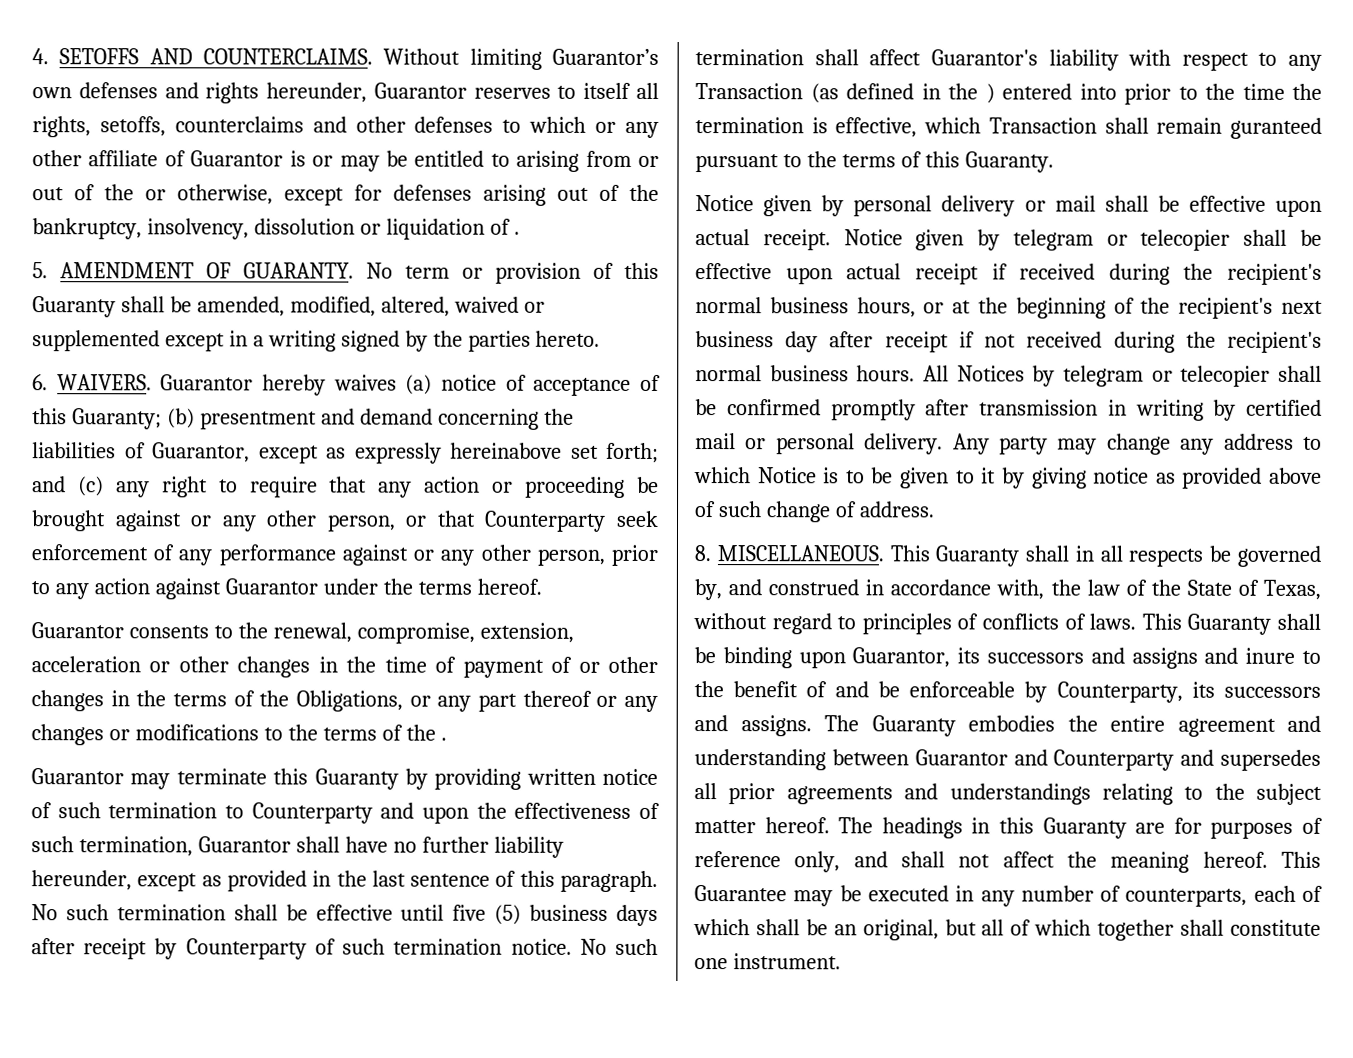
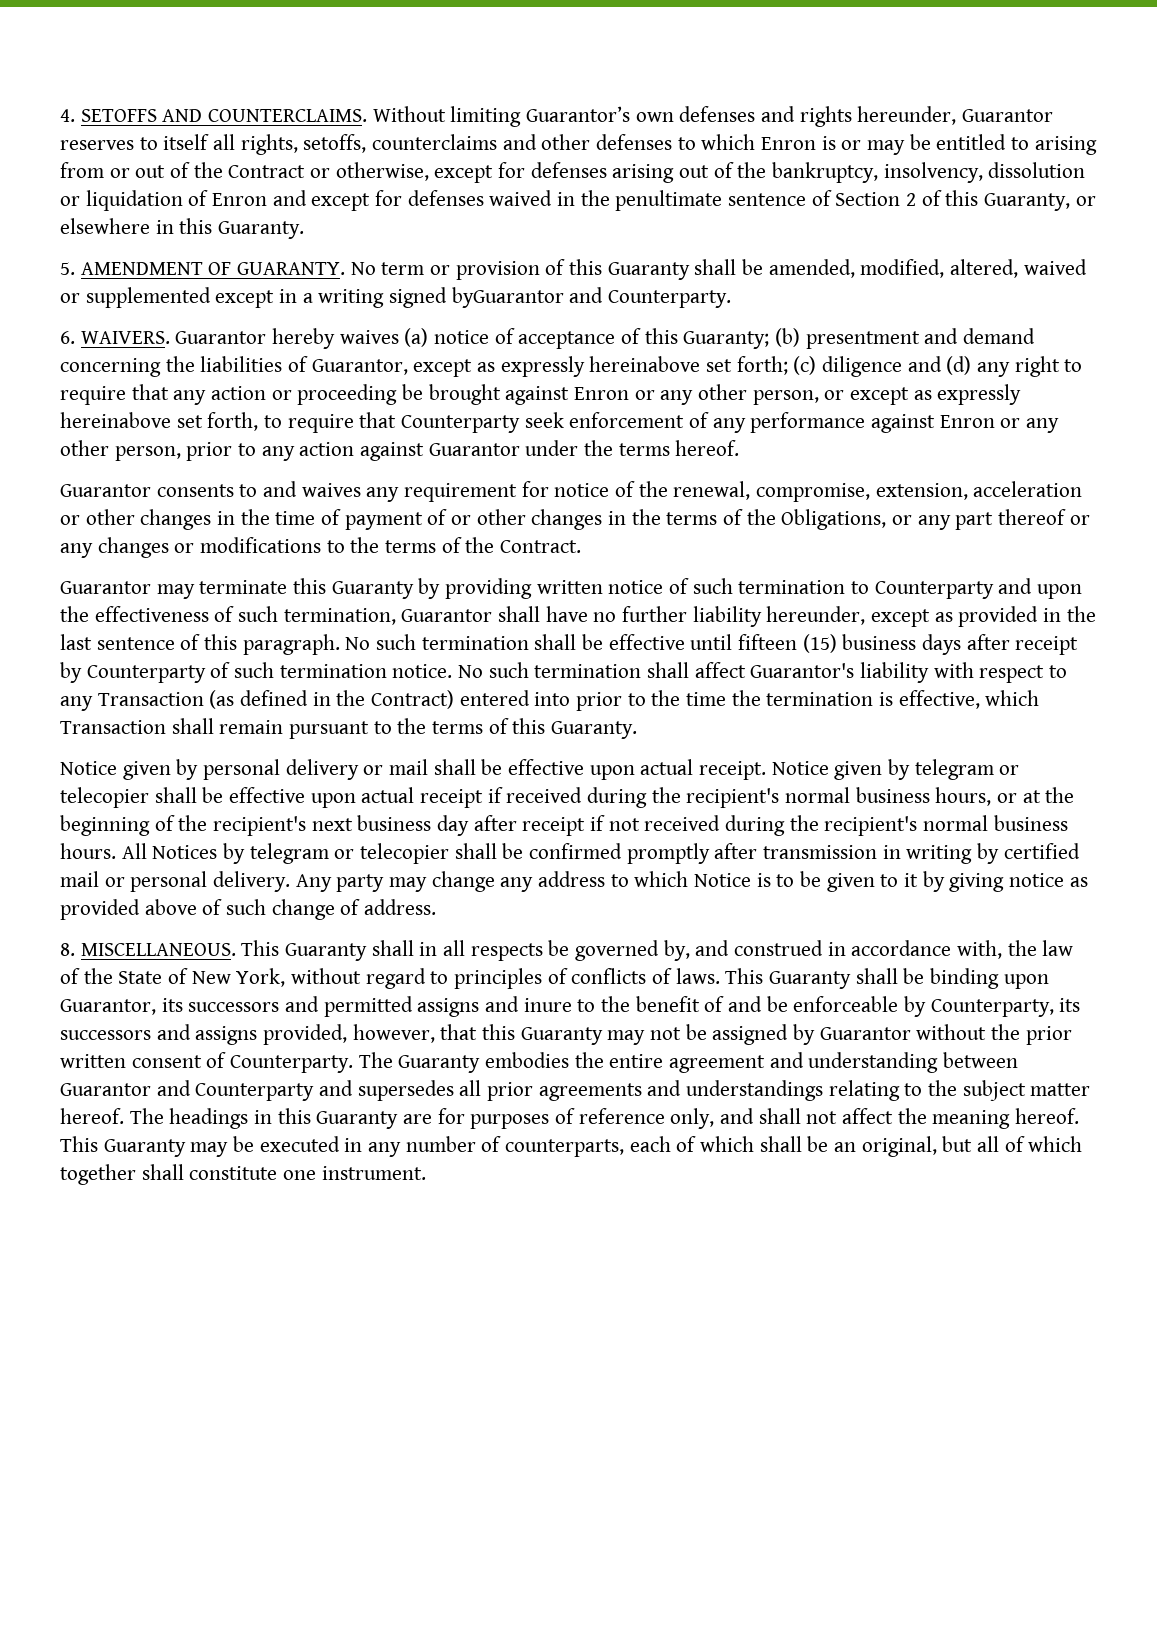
- Without limiting Guarantor’s own defenses and rights hereunder, Guarantor reserves to itself all rights, setoffs, counterclaims and other defenses to which or any other affiliate of Guarantor is or may be entitled to arising from or out of the or otherwise, except for defenses arising out of the bankruptcy, insolvency, dissolution or liquidation of .
+ Without limiting Guarantor’s own defenses and rights hereunder, Guarantor reserves to itself all rights, setoffs, counterclaims and other defenses to which Enron is or may be entitled to arising from or out of the Contract or otherwise, except for defenses arising out of the bankruptcy, insolvency, dissolution or liquidation of Enron and except for defenses waived in the penultimate sentence of Section 2 of this Guaranty, or elsewhere in this Guaranty.
- No term or provision of this Guaranty shall be amended, modified, altered, waived or supplemented except in a writing signed by the parties hereto.
+ No term or provision of this Guaranty shall be amended, modified, altered, waived or supplemented except in a writing signed byGuarantor and Counterparty.
- and (c) any right to require that any action or proceeding be brought against or any other person, or that Counterparty seek enforcement of any performance against or any other person, prior to any action against Guarantor under the terms hereof.
+ (c) diligence and (d) any right to require that any action or proceeding be brought against Enron or any other person, or except as expressly hereinabove set forth, to require that Counterparty seek enforcement of any performance against Enron or any other person, prior to any action against Guarantor under the terms hereof.
- Guarantor consents to the renewal, compromise, extension, acceleration or other changes in the time of payment of or other changes in the terms of the Obligations, or any part thereof or any changes or modifications to the terms of the .
+ Guarantor consents to and waives any requirement for notice of the renewal, compromise, extension, acceleration or other changes in the time of payment of or other changes in the terms of the Obligations, or any part thereof or any changes or modifications to the terms of the Contract.
- No such termination shall be effective until five (5) business days after receipt by Counterparty of such termination notice.
+ No such termination shall be effective until fifteen (15) business days after receipt by Counterparty of such termination notice.
- No such termination shall affect Guarantor's liability with respect to any Transaction (as defined in the ) entered into prior to the time the termination is effective, which Transaction shall remain guranteed pursuant to the terms of this Guaranty.
+ No such termination shall affect Guarantor's liability with respect to any Transaction (as defined in the Contract) entered into prior to the time the termination is effective, which Transaction shall remain pursuant to the terms of this Guaranty.
- This Guaranty shall in all respects be governed by, and construed in accordance with, the law of the State of Texas, without regard to principles of conflicts of laws.
+ This Guaranty shall in all respects be governed by, and construed in accordance with, the law of the State of New York, without regard to principles of conflicts of laws.
- This Guaranty shall be binding upon Guarantor, its successors and assigns and inure to the benefit of and be enforceable by Counterparty, its successors and assigns.
+ This Guaranty shall be binding upon Guarantor, its successors and permitted assigns and inure to the benefit of and be enforceable by Counterparty, its successors and assigns provided, however, that this Guaranty may not be assigned by Guarantor without the prior written consent of Counterparty.
- This Guarantee may be executed in any number of counterparts, each of which shall be an original, but all of which together shall constitute one instrument.
+ This Guaranty may be executed in any number of counterparts, each of which shall be an original, but all of which together shall constitute one instrument.

